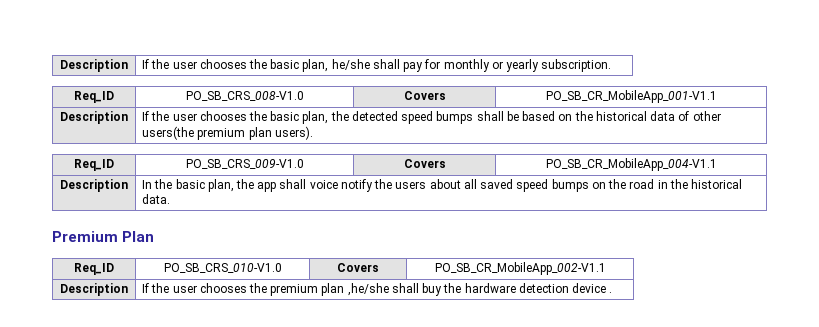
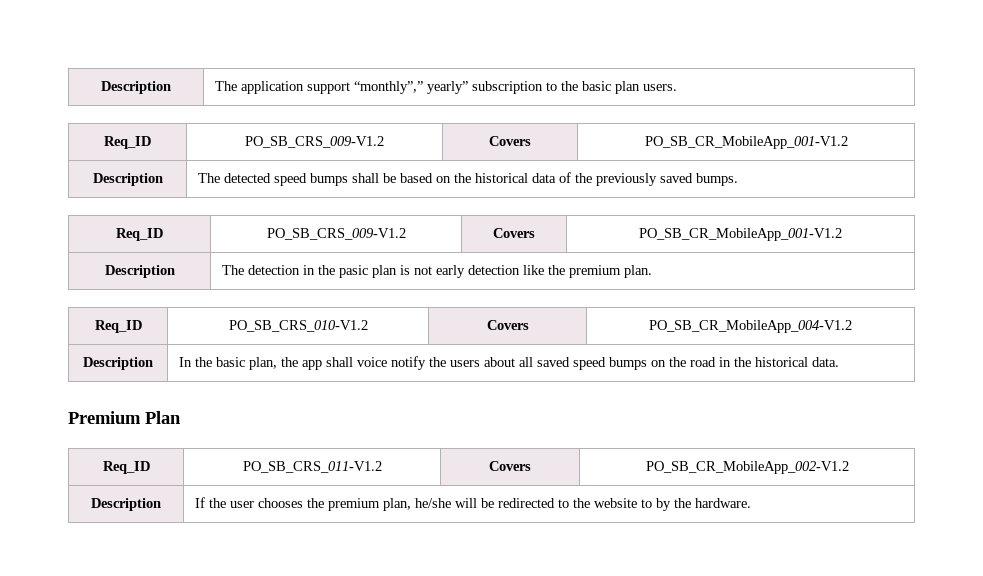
- Description | If the user chooses the basic plan, he/she shall pay for monthly or yearly subscription.
- Req_ID | PO_SB_CRS_008-V1.0 | Covers | PO_SB_CR_MobileApp_001-V1.1
- Description | If the user chooses the basic plan, the detected speed bumps shall be based on the historical data of other users(the premium plan users).
- Req_ID | PO_SB_CRS_009-V1.0 | Covers | PO_SB_CR_MobileApp_004-V1.1
+ Description | The application support “monthly”,” yearly” subscription to the basic plan users.
+ Req_ID | PO_SB_CRS_009-V1.2 | Covers | PO_SB_CR_MobileApp_001-V1.2
+ Description | The detected speed bumps shall be based on the historical data of the previously saved bumps.
+ Req_ID | PO_SB_CRS_009-V1.2 | Covers | PO_SB_CR_MobileApp_001-V1.2
+ Description | The detection in the pasic plan is not early detection like the premium plan.
+ Req_ID | PO_SB_CRS_010-V1.2 | Covers | PO_SB_CR_MobileApp_004-V1.2
- Req_ID | PO_SB_CRS_010-V1.0 | Covers | PO_SB_CR_MobileApp_002-V1.1
+ Req_ID | PO_SB_CRS_011-V1.2 | Covers | PO_SB_CR_MobileApp_002-V1.2
- Description | If the user chooses the premium plan ,he/she shall buy the hardware detection device .
+ Description | If the user chooses the premium plan, he/she will be redirected to the website to by the hardware.

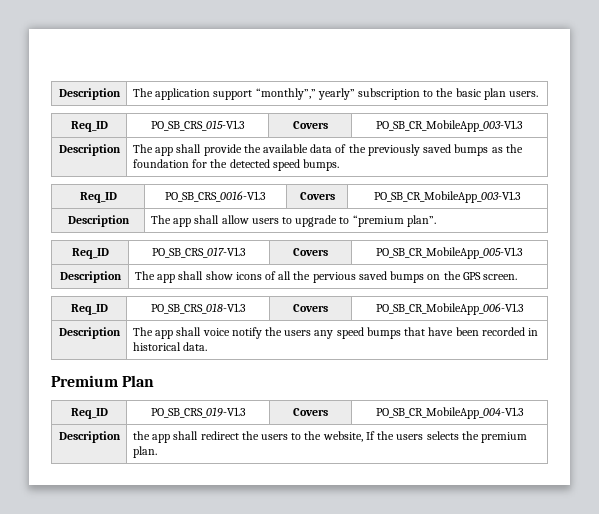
  Description | The application support “monthly”,” yearly” subscription to the basic plan users.
- Req_ID | PO_SB_CRS_009-V1.2 | Covers | PO_SB_CR_MobileApp_001-V1.2
- Description | The detected speed bumps shall be based on the historical data of the previously saved bumps.
- Req_ID | PO_SB_CRS_009-V1.2 | Covers | PO_SB_CR_MobileApp_001-V1.2
- Description | The detection in the pasic plan is not early detection like the premium plan.
- Req_ID | PO_SB_CRS_010-V1.2 | Covers | PO_SB_CR_MobileApp_004-V1.2
- Description | In the basic plan, the app shall voice notify the users about all saved speed bumps on the road in the historical data.
+ Req_ID | PO_SB_CRS_015-V1.3 | Covers | PO_SB_CR_MobileApp_003-V1.3
+ Description | The app shall provide the available data of the previously saved bumps as the foundation for the detected speed bumps.
+ Req_ID | PO_SB_CRS_0016-V1.3 | Covers | PO_SB_CR_MobileApp_003-V1.3
+ Description | The app shall allow users to upgrade to “premium plan”.
+ Req_ID | PO_SB_CRS_017-V1.3 | Covers | PO_SB_CR_MobileApp_005-V1.3
+ Description | The app shall show icons of all the pervious saved bumps on the GPS screen.
+ Req_ID | PO_SB_CRS_018-V1.3 | Covers | PO_SB_CR_MobileApp_006-V1.3
+ Description | The app shall voice notify the users any speed bumps that have been recorded in historical data.
- Req_ID | PO_SB_CRS_011-V1.2 | Covers | PO_SB_CR_MobileApp_002-V1.2
- Description | If the user chooses the premium plan, he/she will be redirected to the website to by the hardware.
+ Req_ID | PO_SB_CRS_019-V1.3 | Covers | PO_SB_CR_MobileApp_004-V1.3
+ Description | the app shall redirect the users to the website, If the users selects the premium plan.

